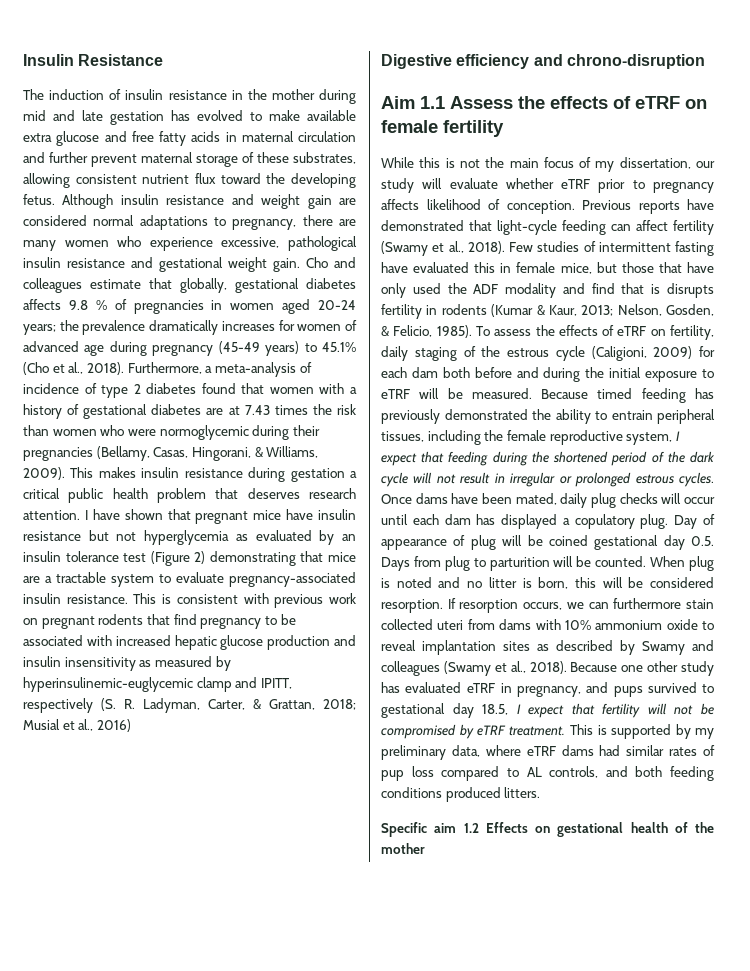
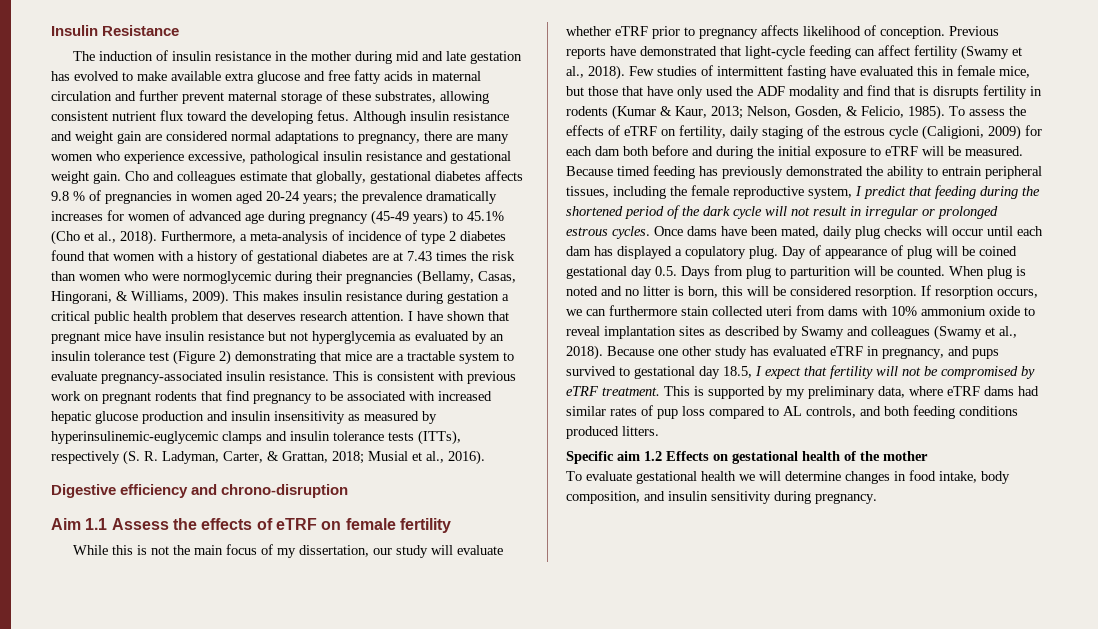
- This is consistent with previous work on pregnant rodents that find pregnancy to be associated with increased hepatic glucose production and insulin insensitivity as measured by hyperinsulinemic-euglycemic clamp and IPITT, respectively (S. R. Ladyman, Carter, & Grattan, 2018; Musial et al., 2016)
+ This is consistent with previous work on pregnant rodents that find pregnancy to be associated with increased hepatic glucose production and insulin insensitivity as measured by hyperinsulinemic-euglycemic clamps and insulin tolerance tests (ITTs), respectively (S. R. Ladyman, Carter, & Grattan, 2018; Musial et al., 2016).
- Because timed feeding has previously demonstrated the ability to entrain peripheral tissues, including the female reproductive system, I expect that feeding during the shortened period of the dark cycle will not result in irregular or prolonged estrous cycles.
+ Because timed feeding has previously demonstrated the ability to entrain peripheral tissues, including the female reproductive system, I predict that feeding during the shortened period of the dark cycle will not result in irregular or prolonged estrous cycles.
+ To evaluate gestational health we will determine changes in food intake, body composition, and insulin sensitivity during pregnancy.

